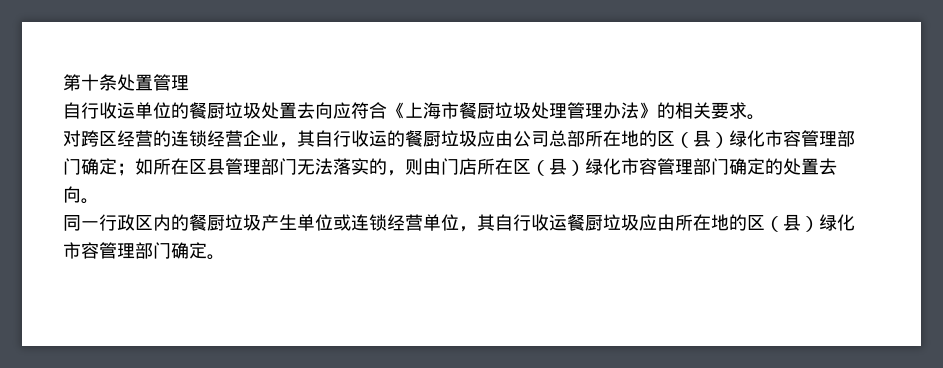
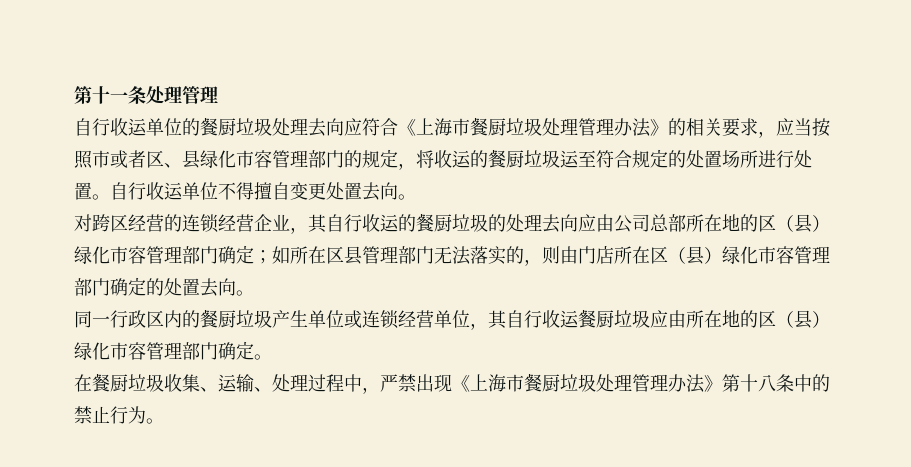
- 第十条处置管理
+ 第十一条处理管理
- 自行收运单位的餐厨垃圾处置去向应符合《上海市餐厨垃圾处理管理办法》的相关要求。
+ 自行收运单位的餐厨垃圾处理去向应符合《上海市餐厨垃圾处理管理办法》的相关要求，应当按照市或者区、县绿化市容管理部门的规定，将收运的餐厨垃圾运至符合规定的处置场所进行处置。自行收运单位不得擅自变更处置去向。
- 对跨区经营的连锁经营企业，其自行收运的餐厨垃圾应由公司总部所在地的区（县）绿化市容管理部门确定；如所在区县管理部门无法落实的，则由门店所在区（县）绿化市容管理部门确定的处置去向。
+ 对跨区经营的连锁经营企业，其自行收运的餐厨垃圾的处理去向应由公司总部所在地的区（县）绿化市容管理部门确定；如所在区县管理部门无法落实的，则由门店所在区（县）绿化市容管理部门确定的处置去向。
+ 在餐厨垃圾收集、运输、处理过程中，严禁出现《上海市餐厨垃圾处理管理办法》第十八条中的禁止行为。

